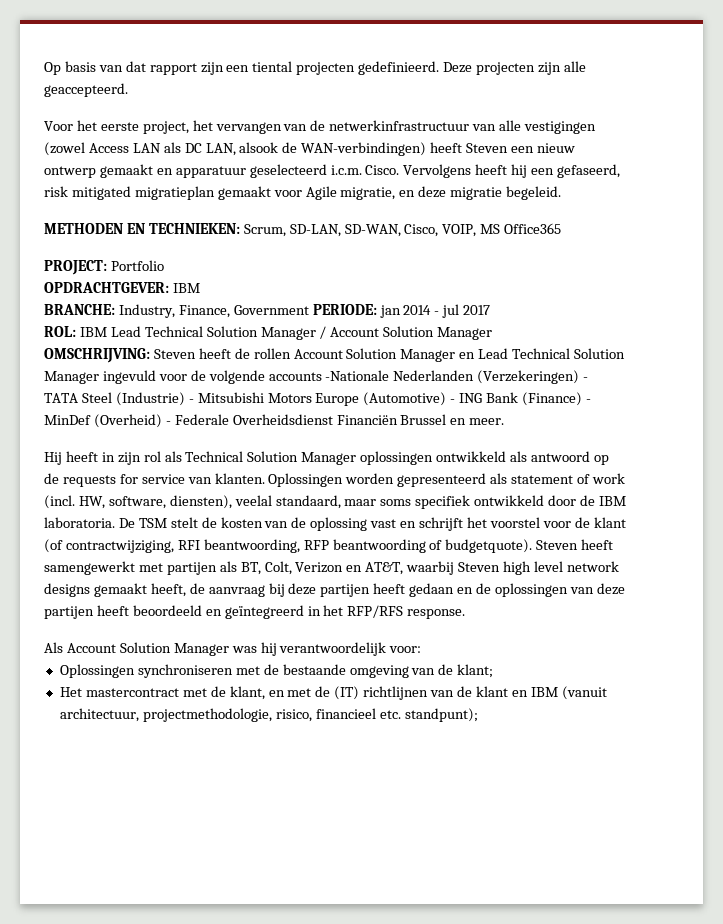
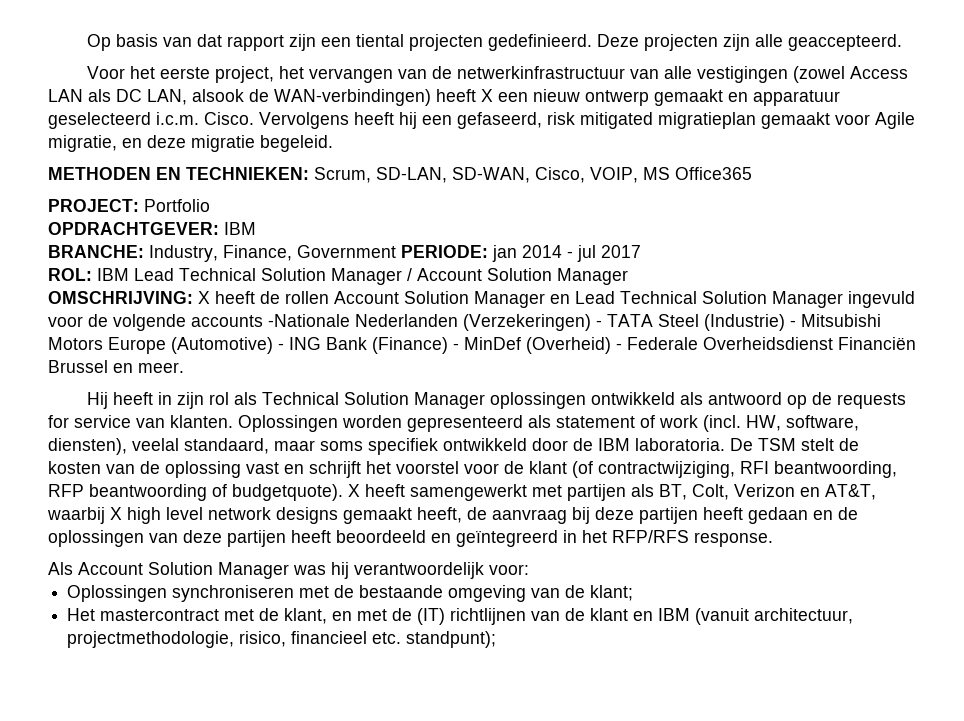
- Voor het eerste project, het vervangen van de netwerkinfrastructuur van alle vestigingen (zowel Access LAN als DC LAN, alsook de WAN-verbindingen) heeft Steven een nieuw ontwerp gemaakt en apparatuur geselecteerd i.c.m. Cisco.
+ Voor het eerste project, het vervangen van de netwerkinfrastructuur van alle vestigingen (zowel Access LAN als DC LAN, alsook de WAN-verbindingen) heeft X een nieuw ontwerp gemaakt en apparatuur geselecteerd i.c.m. Cisco.
- OMSCHRIJVING: Steven heeft de rollen Account Solution Manager en Lead Technical Solution Manager ingevuld voor de volgende accounts -Nationale Nederlanden (Verzekeringen) - TATA Steel (Industrie) - Mitsubishi Motors Europe (Automotive) - ING Bank (Finance) - MinDef (Overheid) - Federale Overheidsdienst Financiën Brussel en meer.
+ OMSCHRIJVING: X heeft de rollen Account Solution Manager en Lead Technical Solution Manager ingevuld voor de volgende accounts -Nationale Nederlanden (Verzekeringen) - TATA Steel (Industrie) - Mitsubishi Motors Europe (Automotive) - ING Bank (Finance) - MinDef (Overheid) - Federale Overheidsdienst Financiën Brussel en meer.
- Steven heeft samengewerkt met partijen als BT, Colt, Verizon en AT&T, waarbij Steven high level network designs gemaakt heeft, de aanvraag bij deze partijen heeft gedaan en de oplossingen van deze partijen heeft beoordeeld en geïntegreerd in het RFP/RFS response.
+ X heeft samengewerkt met partijen als BT, Colt, Verizon en AT&T, waarbij X high level network designs gemaakt heeft, de aanvraag bij deze partijen heeft gedaan en de oplossingen van deze partijen heeft beoordeeld en geïntegreerd in het RFP/RFS response.

